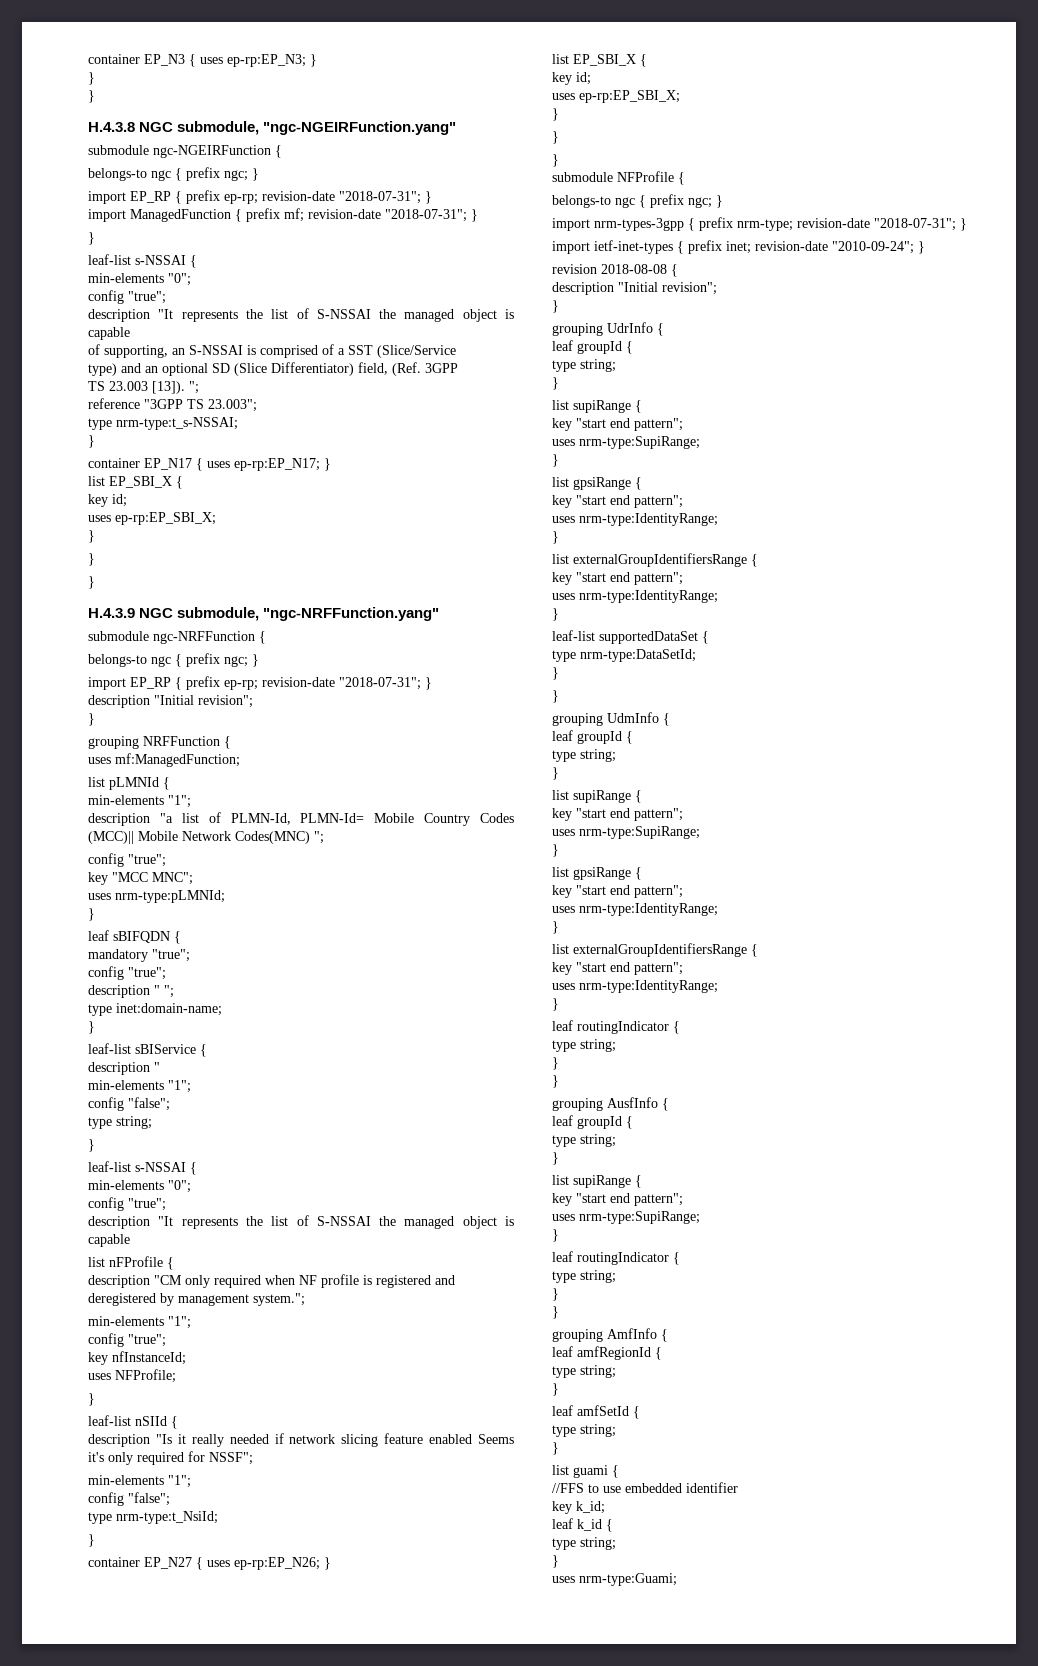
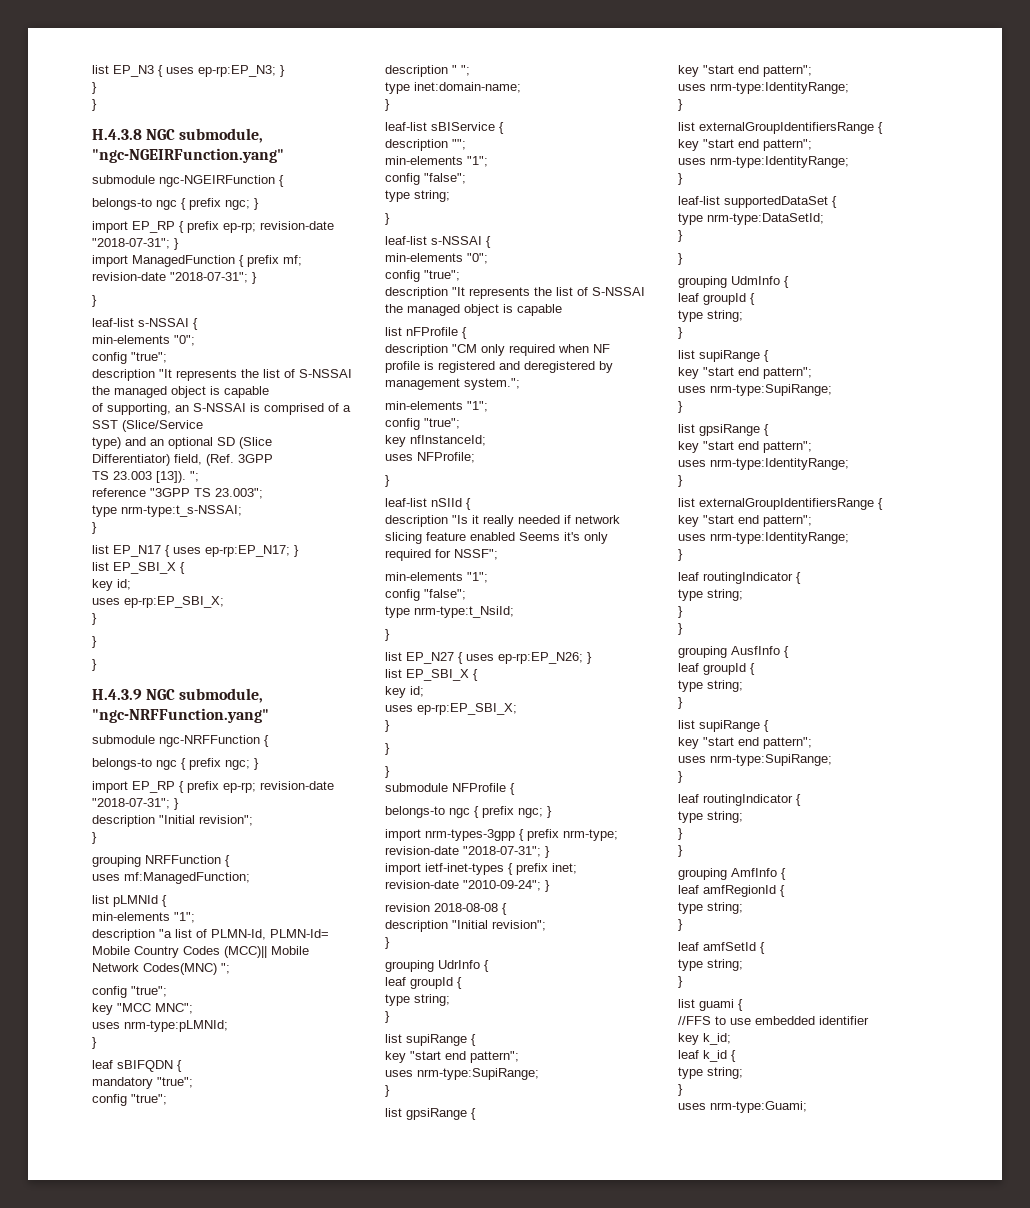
- container EP_N3 { uses ep-rp:EP_N3; }
+ list EP_N3 { uses ep-rp:EP_N3; }
- container EP_N17 { uses ep-rp:EP_N17; }
+ list EP_N17 { uses ep-rp:EP_N17; }
  leaf-list sBIService {
- description "
+ description "";
- container EP_N27 { uses ep-rp:EP_N26; }
+ list EP_N27 { uses ep-rp:EP_N26; }

